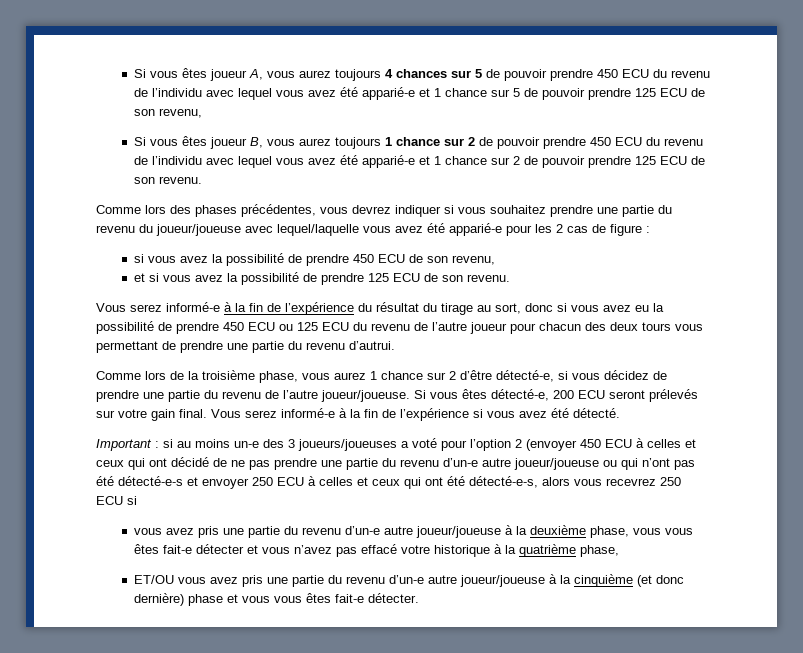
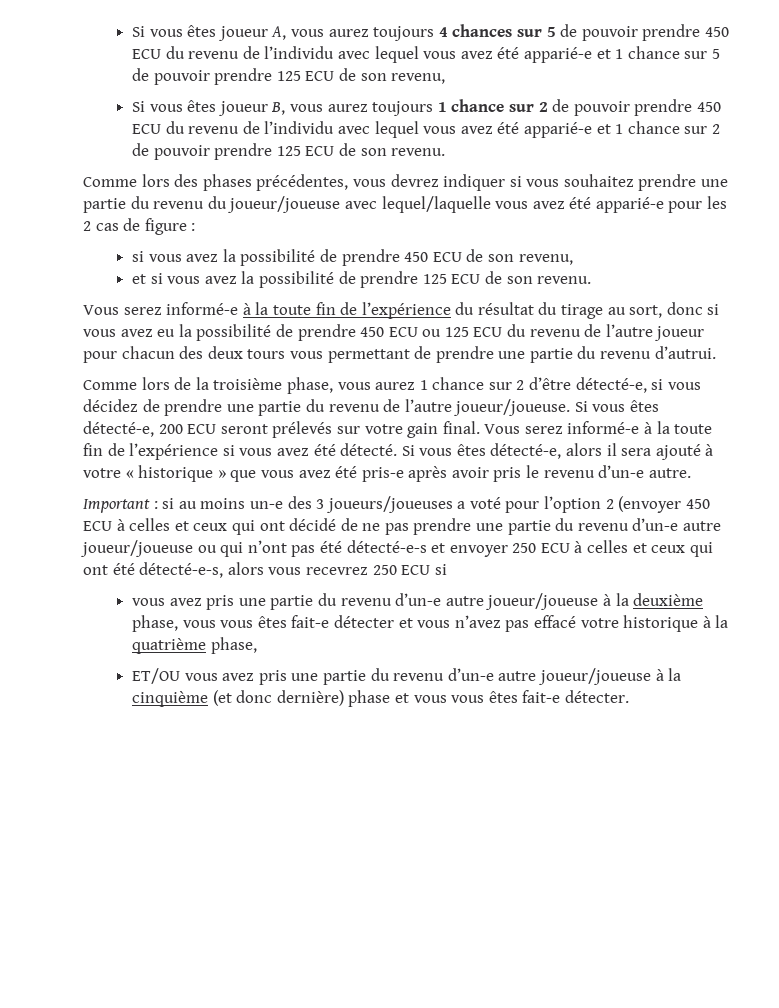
- Vous serez informé-e à la fin de l’expérience du résultat du tirage au sort, donc si vous avez eu la possibilité de prendre 450 ECU ou 125 ECU du revenu de l’autre joueur pour chacun des deux tours vous permettant de prendre une partie du revenu d’autrui.
+ Vous serez informé-e à la toute fin de l’expérience du résultat du tirage au sort, donc si vous avez eu la possibilité de prendre 450 ECU ou 125 ECU du revenu de l’autre joueur pour chacun des deux tours vous permettant de prendre une partie du revenu d’autrui.
- Vous serez informé-e à la fin de l’expérience si vous avez été détecté.
+ Vous serez informé-e à la toute fin de l’expérience si vous avez été détecté. Si vous êtes détecté-e, alors il sera ajouté à votre « historique » que vous avez été pris-e après avoir pris le revenu d’un-e autre.

